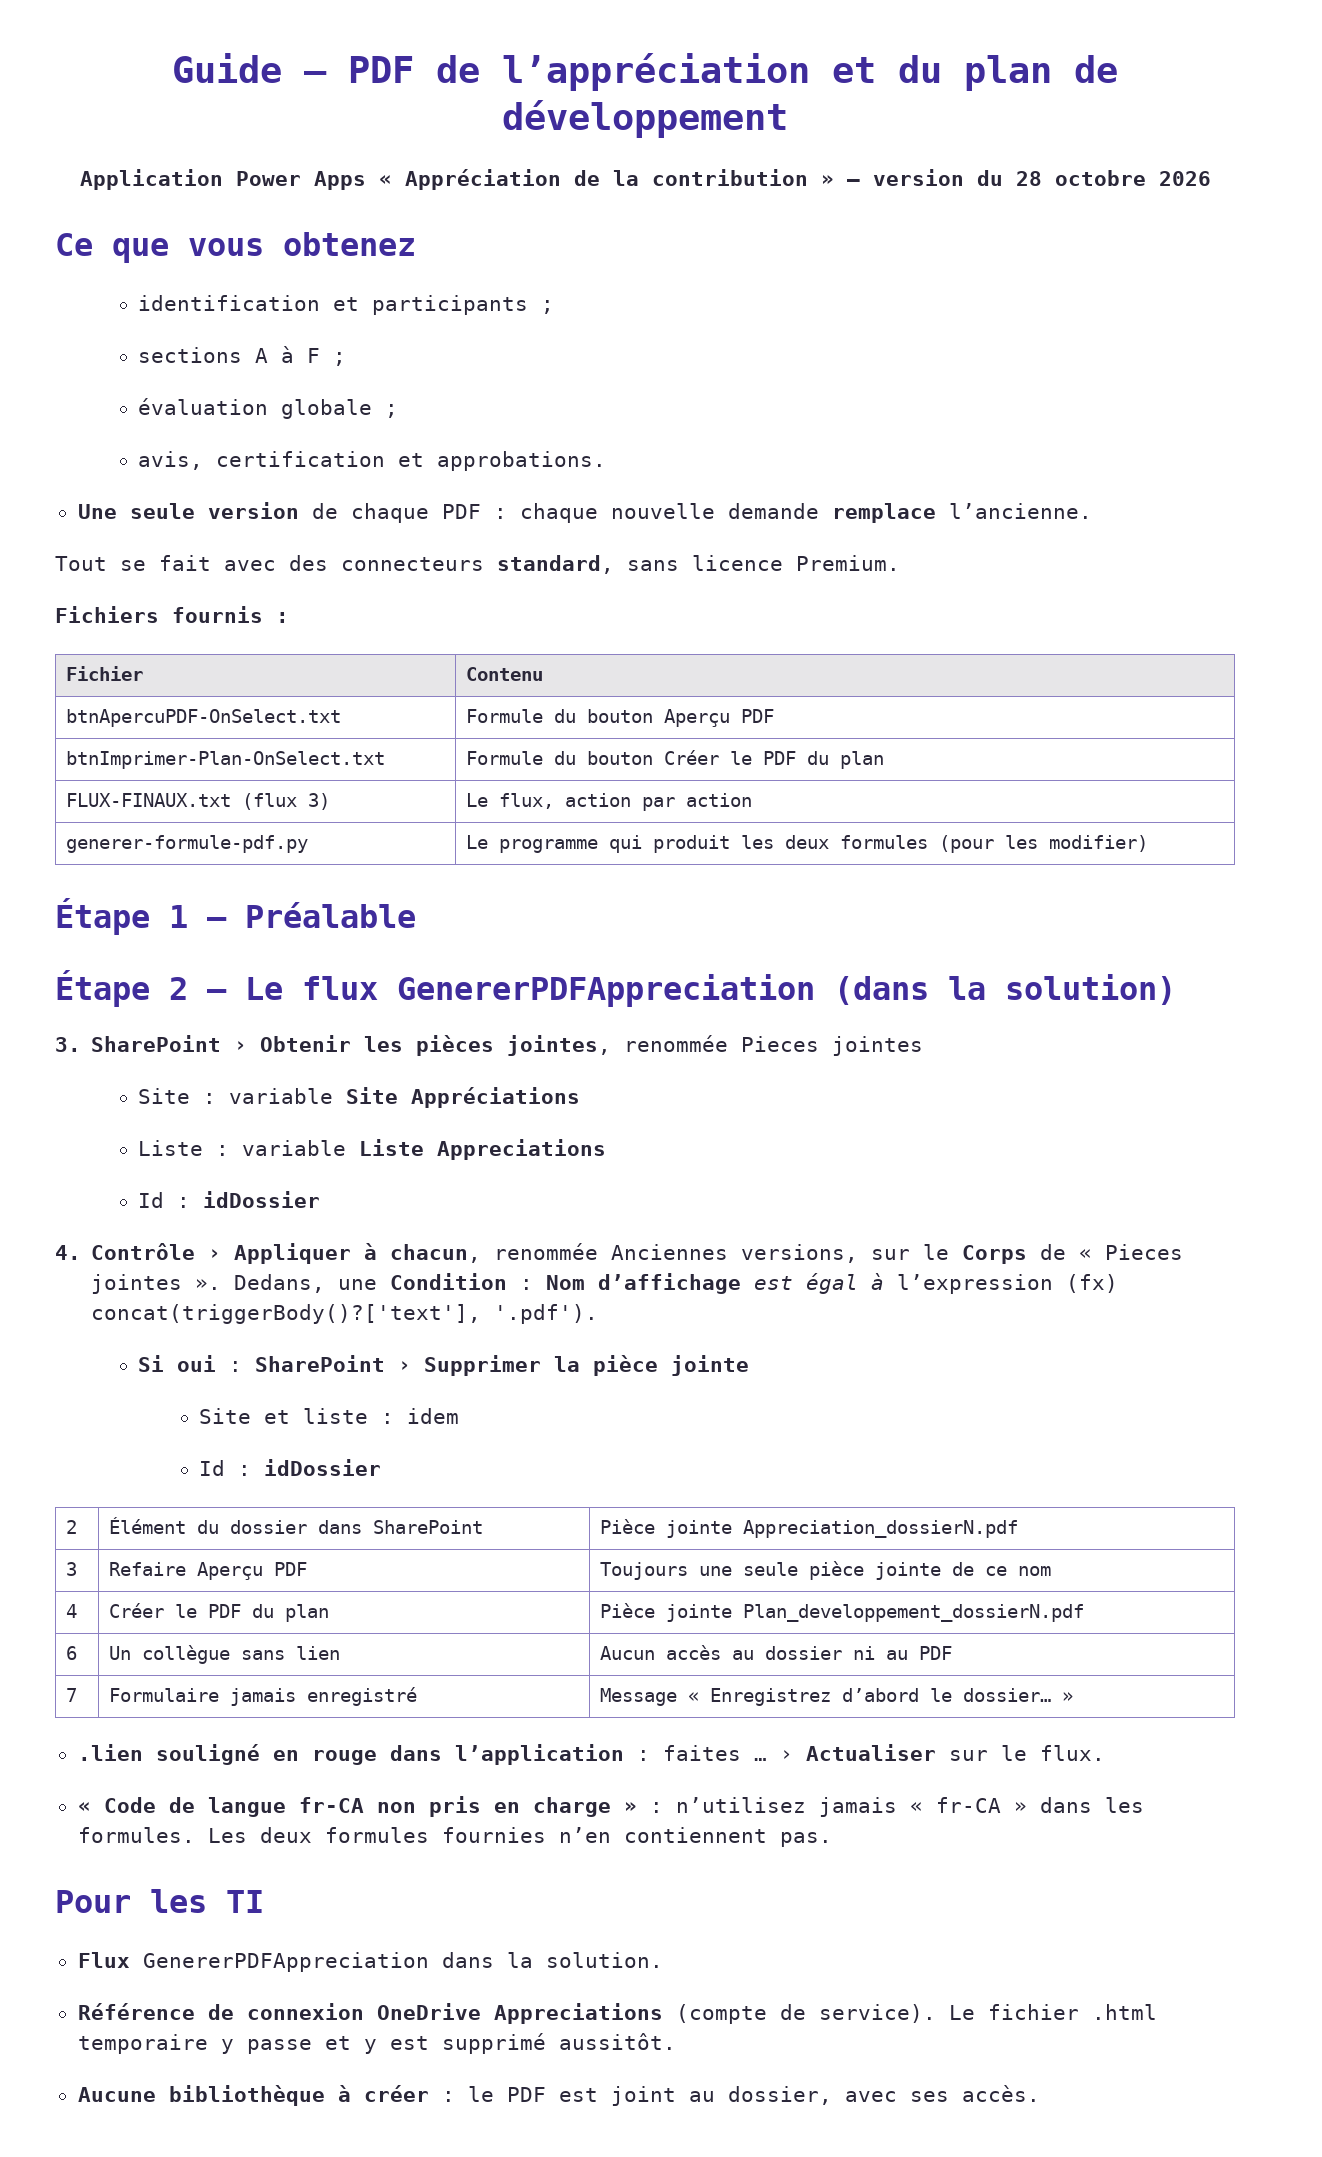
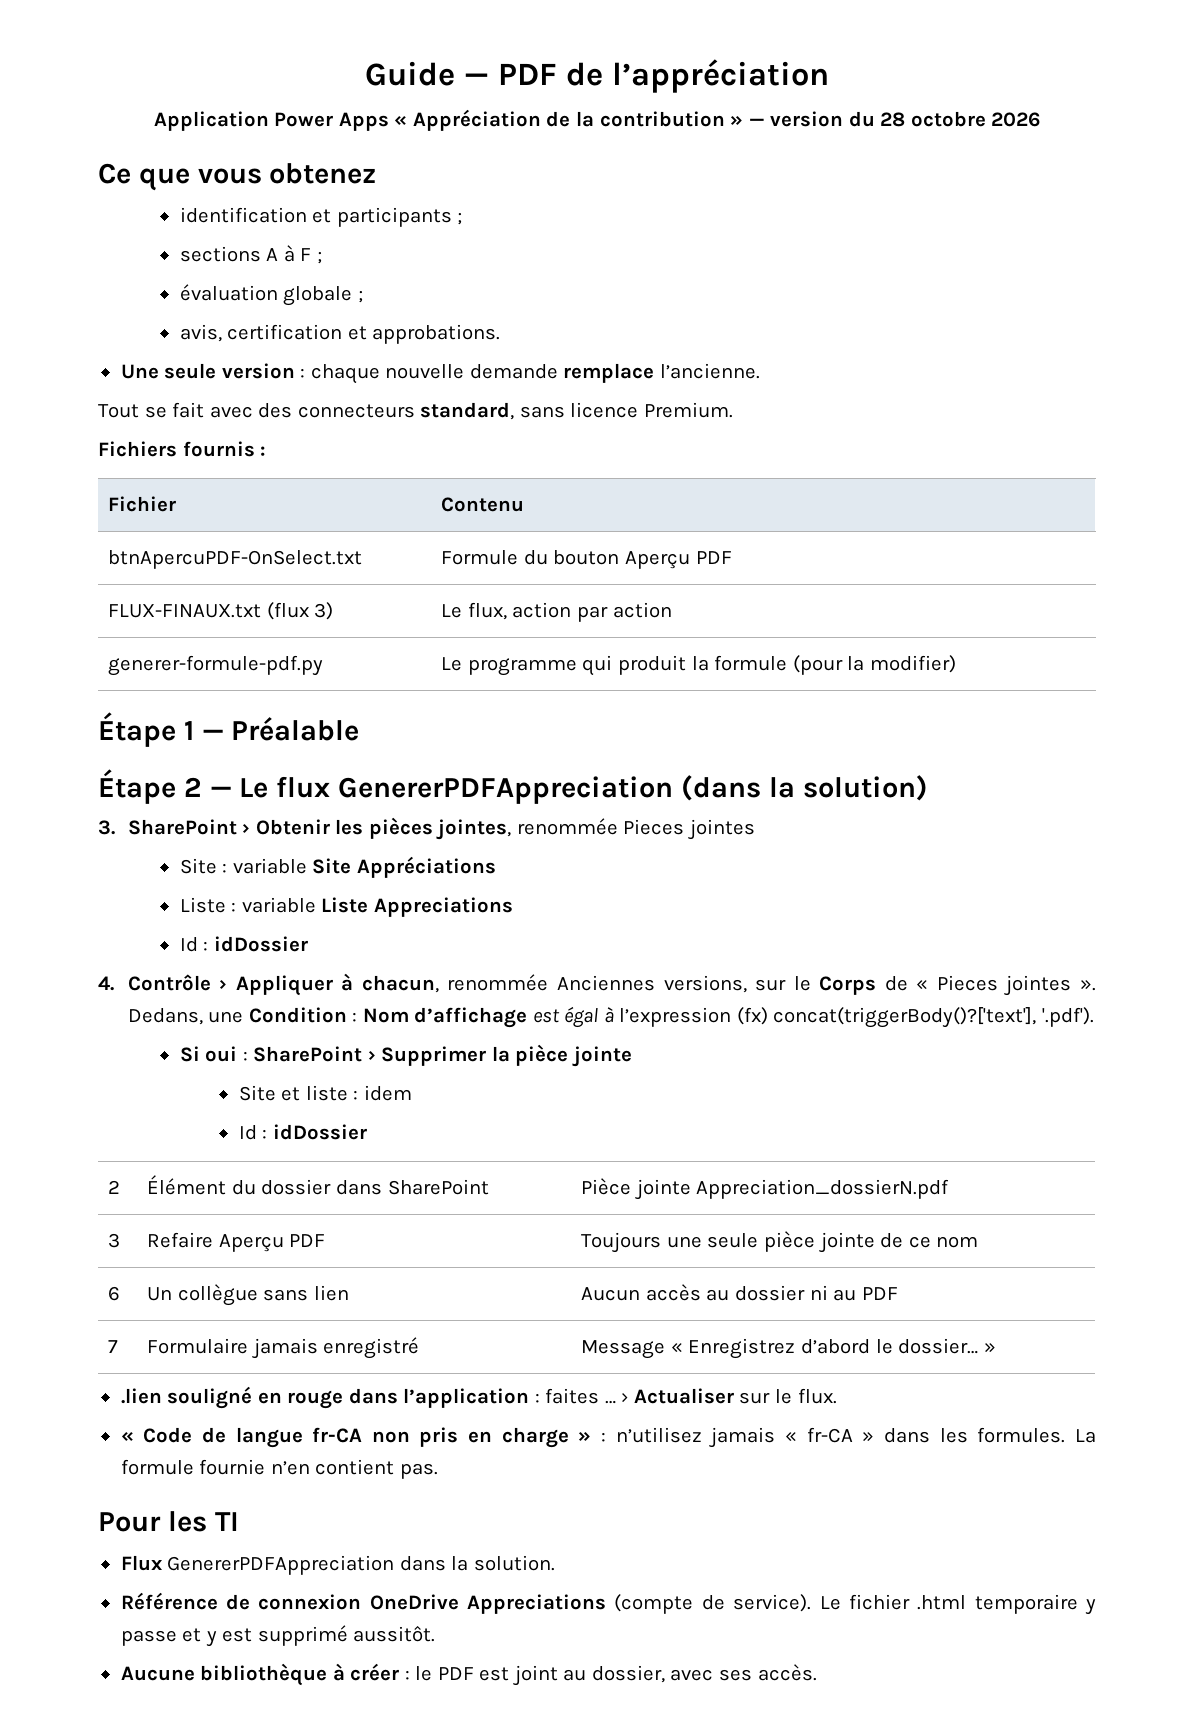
- Guide — PDF de l’appréciation et du plan de développement
+ Guide — PDF de l’appréciation
- Une seule version de chaque PDF : chaque nouvelle demande remplace l’ancienne.
+ Une seule version : chaque nouvelle demande remplace l’ancienne.
- btnImprimer-Plan-OnSelect.txt | Formule du bouton Créer le PDF du plan
- generer-formule-pdf.py | Le programme qui produit les deux formules (pour les modifier)
+ generer-formule-pdf.py | Le programme qui produit la formule (pour la modifier)
- 4 | Créer le PDF du plan | Pièce jointe Plan_developpement_dossierN.pdf
- Les deux formules fournies n’en contiennent pas.
+ La formule fournie n’en contient pas.

